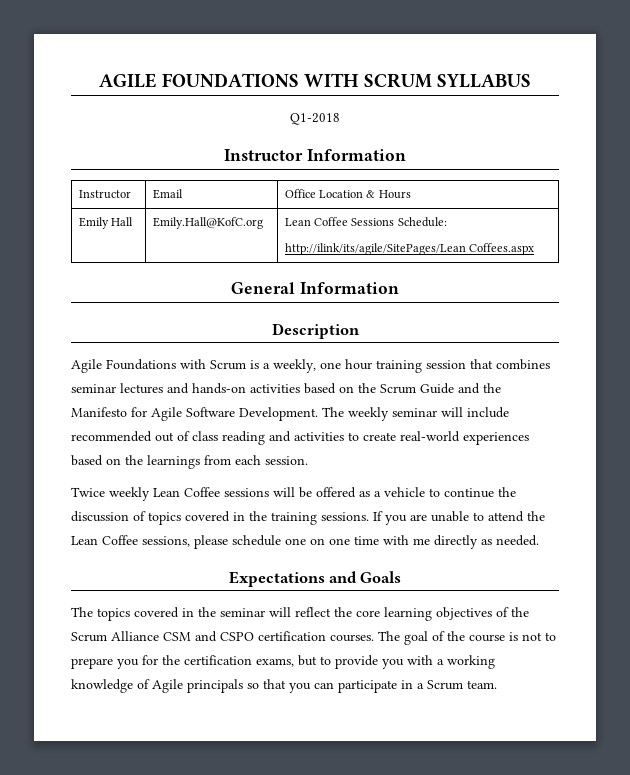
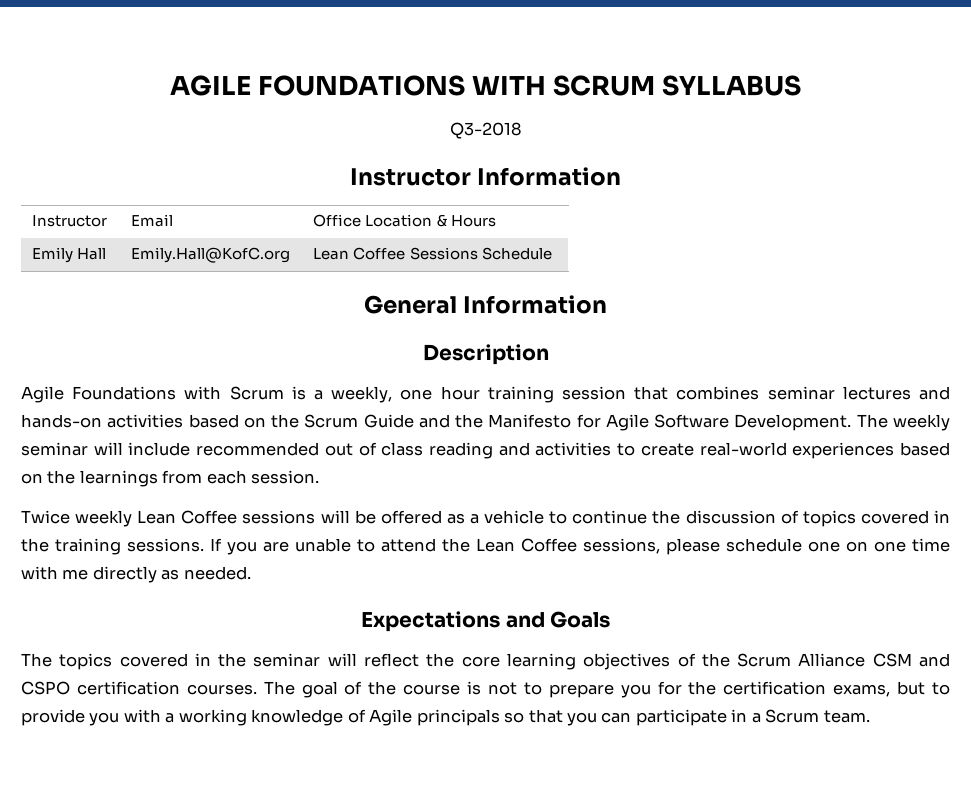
- Q1-2018
+ Q3-2018
- Emily Hall | Emily.Hall@KofC.org | Lean Coffee Sessions Schedule:
- http://ilink/its/agile/SitePages/Lean Coffees.aspx
+ Emily Hall | Emily.Hall@KofC.org | Lean Coffee Sessions Schedule

